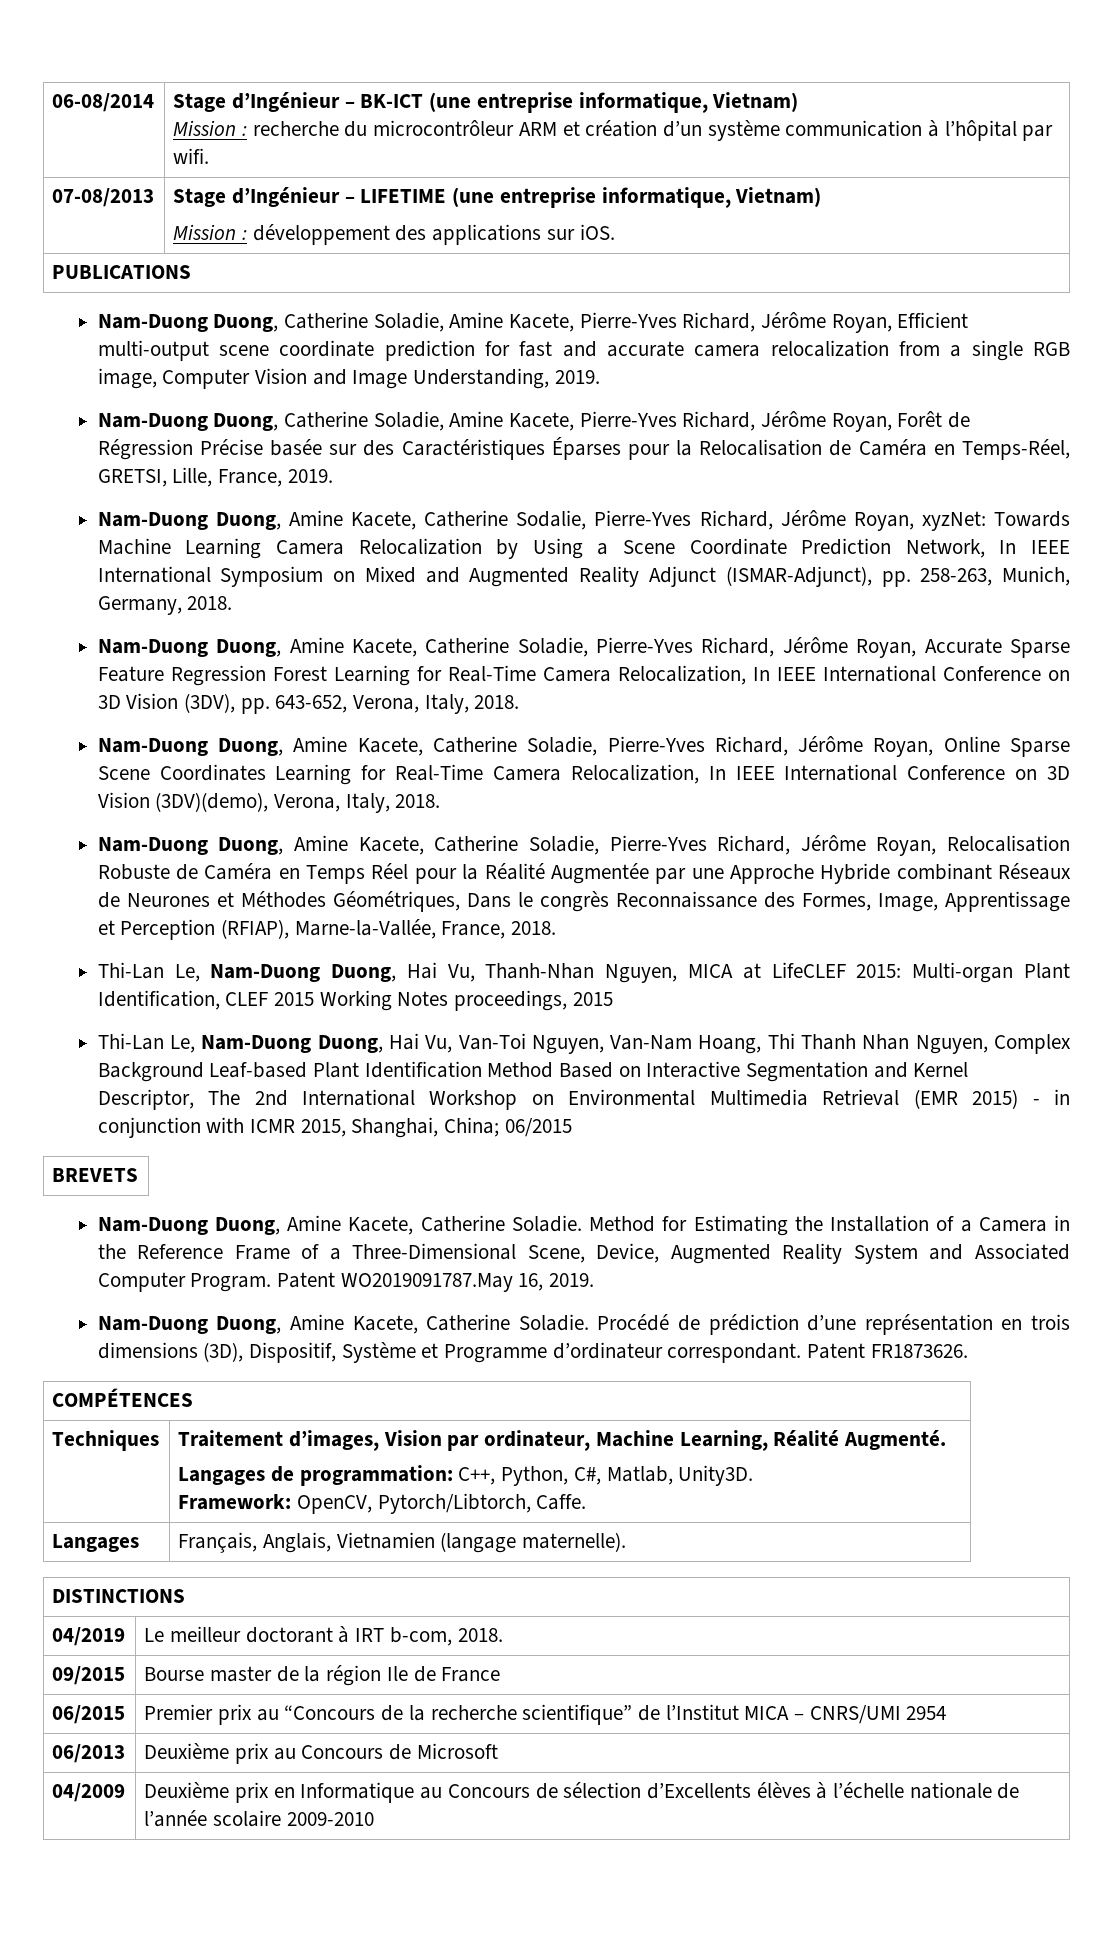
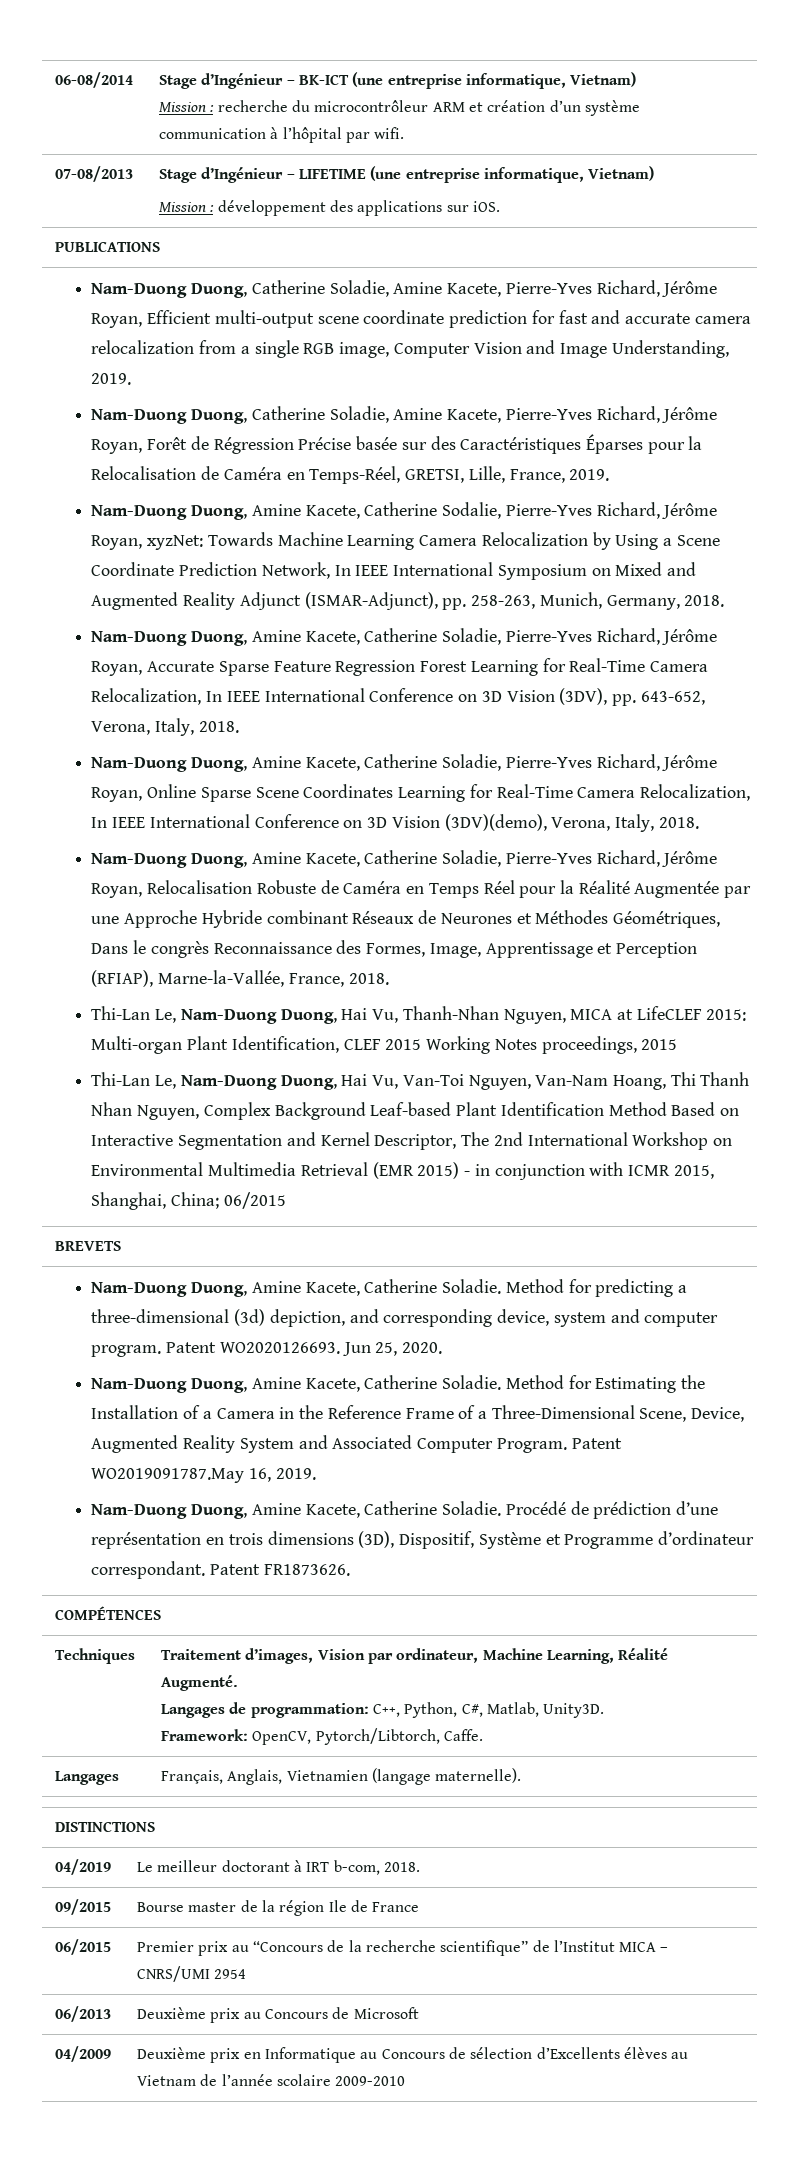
+ Nam-Duong Duong, Amine Kacete, Catherine Soladie. Method for predicting a three-dimensional (3d) depiction, and corresponding device, system and computer program. Patent WO2020126693. Jun 25, 2020.
- 04/2009 | Deuxième prix en Informatique au Concours de sélection d’Excellents élèves à l’échelle nationale de l’année scolaire 2009-2010
+ 04/2009 | Deuxième prix en Informatique au Concours de sélection d’Excellents élèves au Vietnam de l’année scolaire 2009-2010

